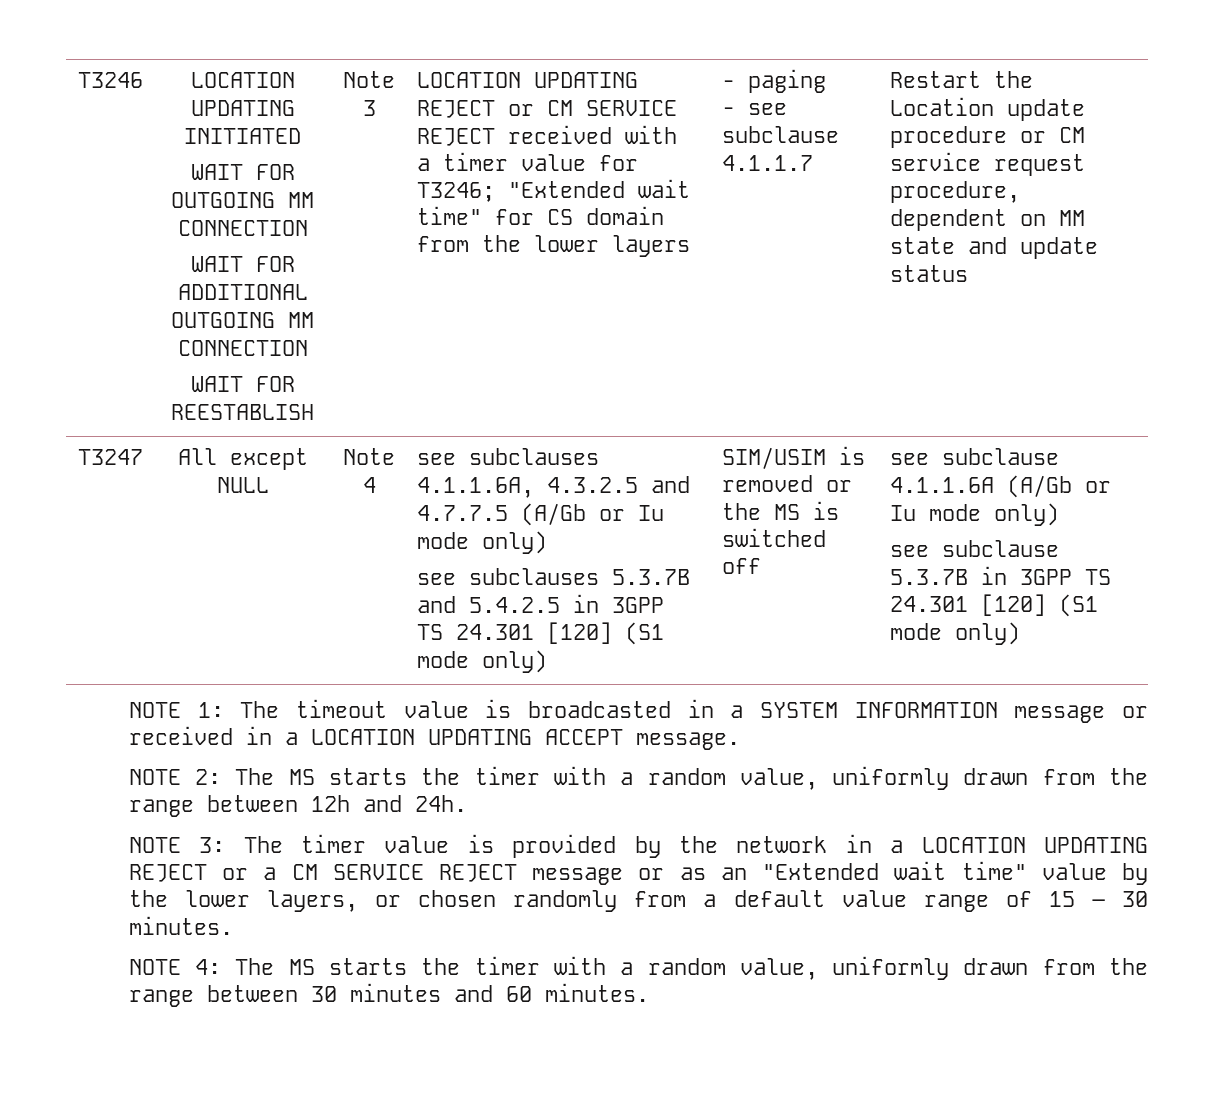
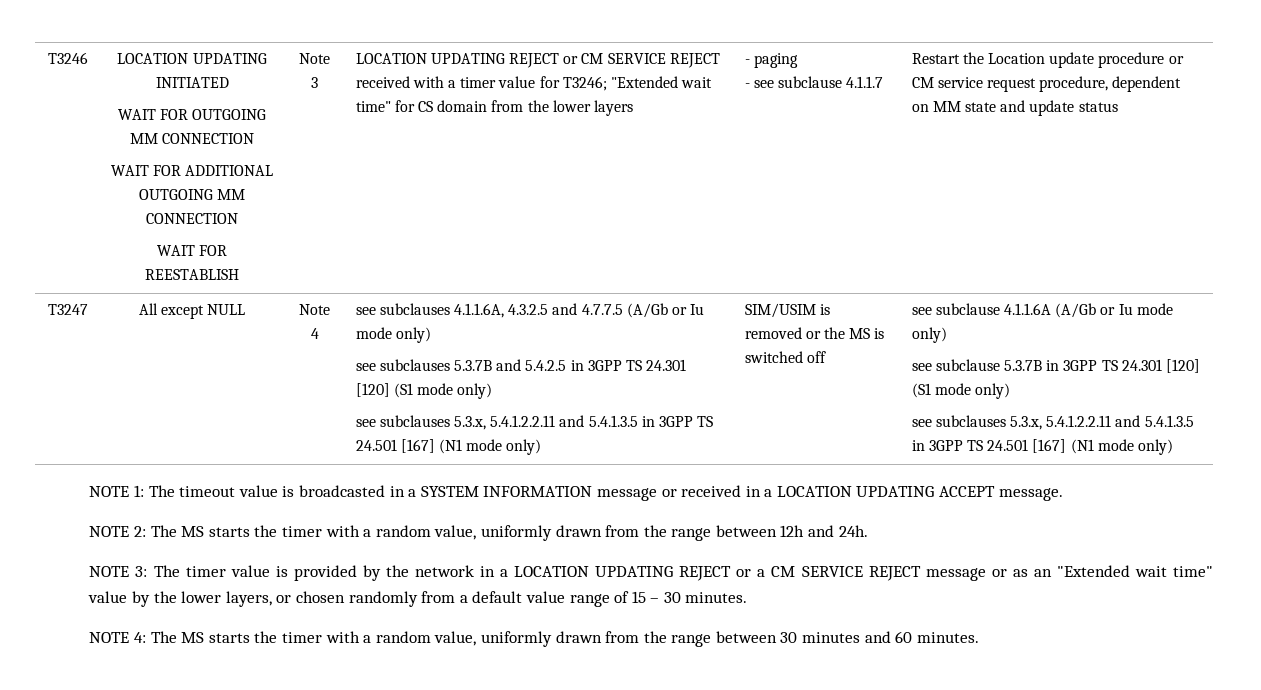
  see subclauses 5.3.7B and 5.4.2.5 in 3GPP TS 24.301 [120] (S1 mode only)
+ see subclauses 5.3.x, 5.4.1.2.2.11 and 5.4.1.3.5 in 3GPP TS 24.501 [167] (N1 mode only)
  see subclause 5.3.7B in 3GPP TS 24.301 [120] (S1 mode only)
+ see subclauses 5.3.x, 5.4.1.2.2.11 and 5.4.1.3.5 in 3GPP TS 24.501 [167] (N1 mode only)

